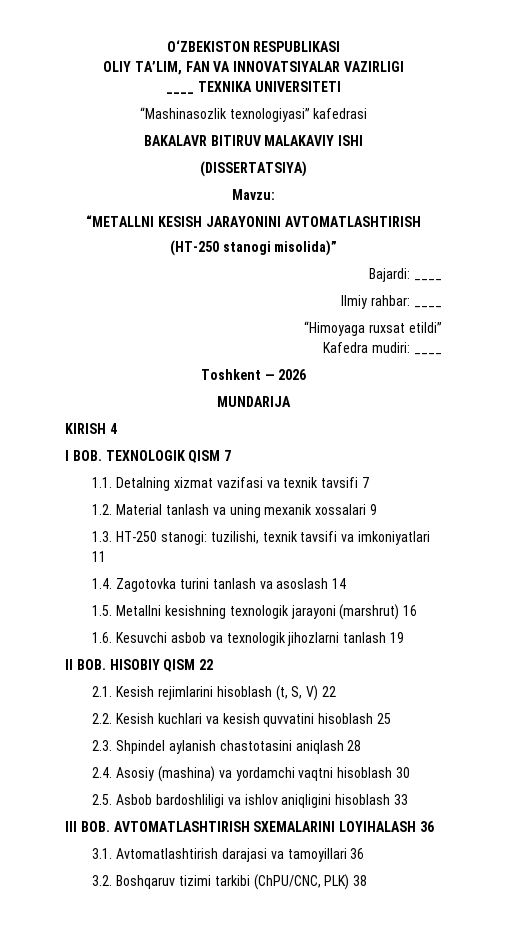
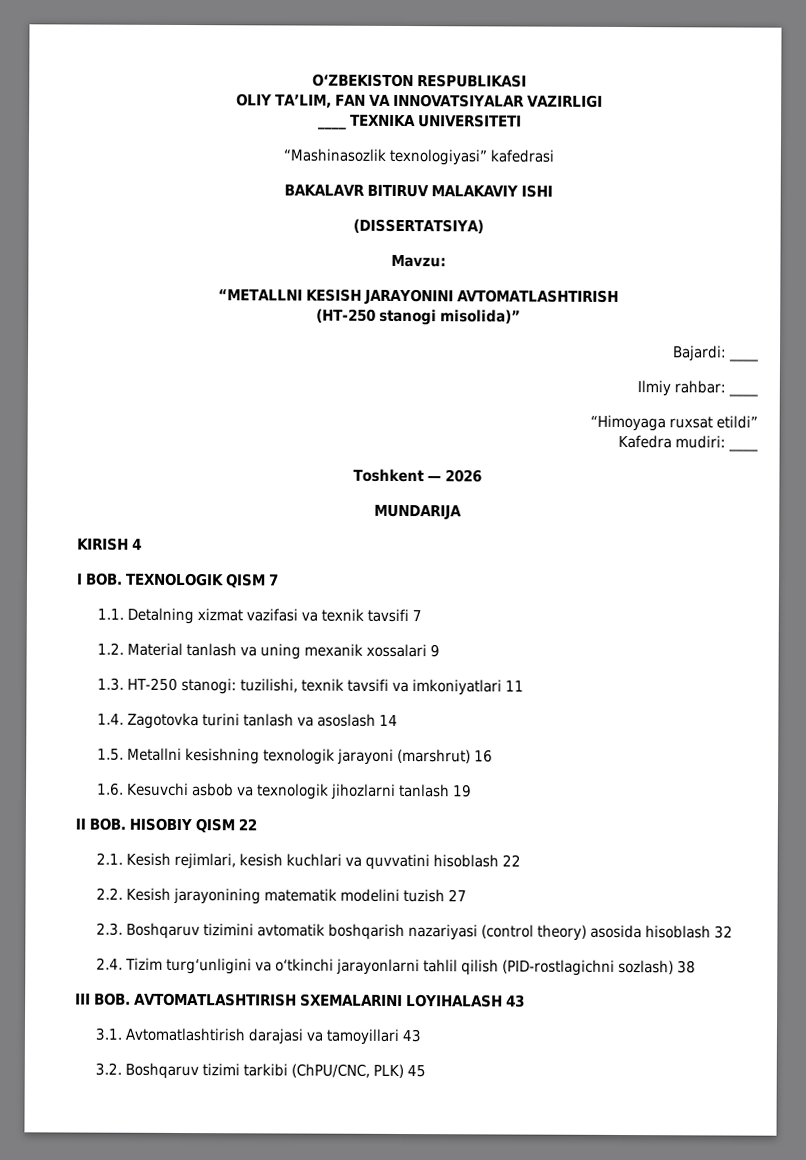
- 2.1. Kesish rejimlarini hisoblash (t, S, V) 22
- 2.2. Kesish kuchlari va kesish quvvatini hisoblash 25
- 2.3. Shpindel aylanish chastotasini aniqlash 28
- 2.4. Asosiy (mashina) va yordamchi vaqtni hisoblash 30
- 2.5. Asbob bardoshliligi va ishlov aniqligini hisoblash 33
+ 2.1. Kesish rejimlari, kesish kuchlari va quvvatini hisoblash 22
+ 2.2. Kesish jarayonining matematik modelini tuzish 27
+ 2.3. Boshqaruv tizimini avtomatik boshqarish nazariyasi (control theory) asosida hisoblash 32
+ 2.4. Tizim turg‘unligini va o‘tkinchi jarayonlarni tahlil qilish (PID-rostlagichni sozlash) 38
- III BOB. AVTOMATLASHTIRISH SXEMALARINI LOYIHALASH 36
+ III BOB. AVTOMATLASHTIRISH SXEMALARINI LOYIHALASH 43
- 3.1. Avtomatlashtirish darajasi va tamoyillari 36
+ 3.1. Avtomatlashtirish darajasi va tamoyillari 43
- 3.2. Boshqaruv tizimi tarkibi (ChPU/CNC, PLK) 38
+ 3.2. Boshqaruv tizimi tarkibi (ChPU/CNC, PLK) 45

